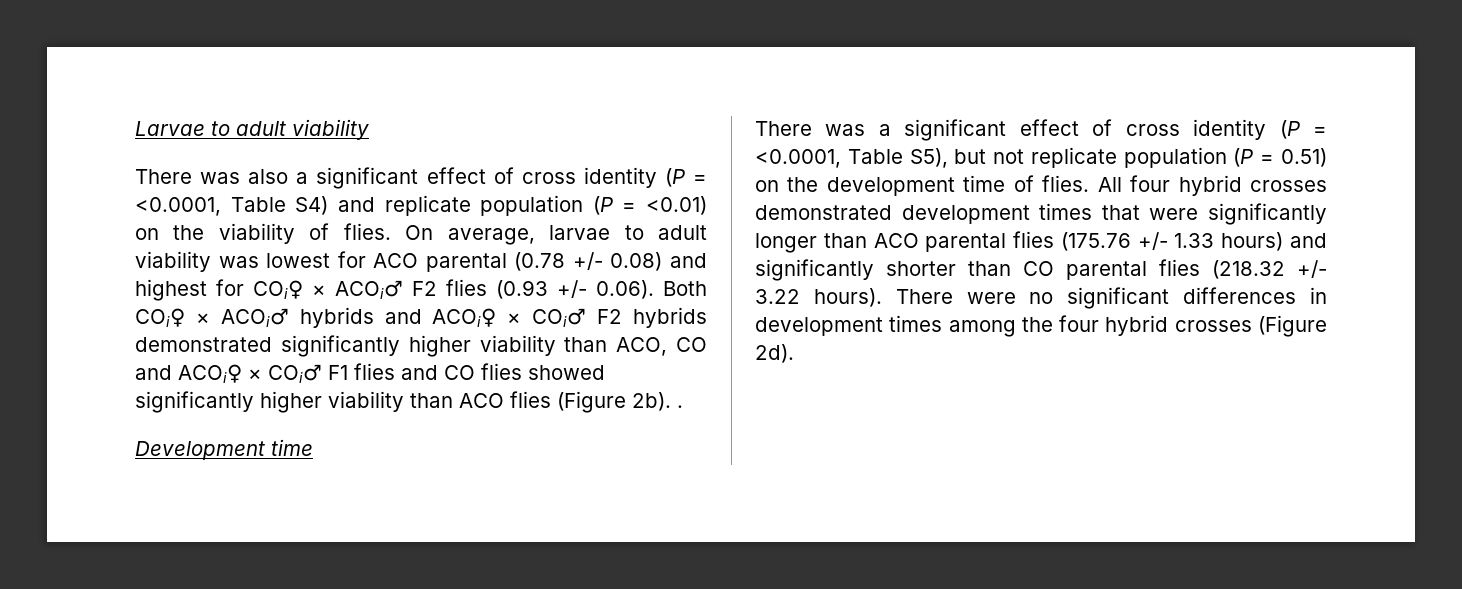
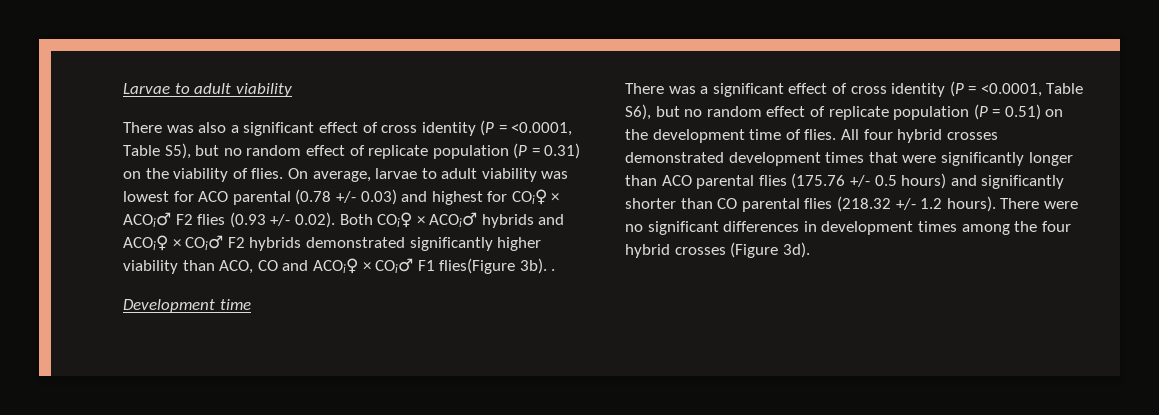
- There was also a significant effect of cross identity (P = <0.0001, Table S4) and replicate population (P = <0.01) on the viability of flies.
+ There was also a significant effect of cross identity (P = <0.0001, Table S5), but no random effect of replicate population (P = 0.31) on the viability of flies.
- On average, larvae to adult viability was lowest for ACO parental (0.78 +/- 0.08) and highest for COi♀ × ACOi♂ F2 flies (0.93 +/- 0.06). Both COi♀ × ACOi♂ hybrids and ACOi♀ × COi♂ F2 hybrids demonstrated significantly higher viability than ACO, CO and ACOi♀ × COi♂ F1 flies and CO flies showed significantly higher viability than ACO flies (Figure 2b). .
+ On average, larvae to adult viability was lowest for ACO parental (0.78 +/- 0.03) and highest for COi♀ × ACOi♂ F2 flies (0.93 +/- 0.02). Both COi♀ × ACOi♂ hybrids and ACOi♀ × COi♂ F2 hybrids demonstrated significantly higher viability than ACO, CO and ACOi♀ × COi♂ F1 flies(Figure 3b). .
- There was a significant effect of cross identity (P = <0.0001, Table S5), but not replicate population (P = 0.51) on the development time of flies.
+ There was a significant effect of cross identity (P = <0.0001, Table S6), but no random effect of replicate population (P = 0.51) on the development time of flies.
- All four hybrid crosses demonstrated development times that were significantly longer than ACO parental flies (175.76 +/- 1.33 hours) and significantly shorter than CO parental flies (218.32 +/- 3.22 hours).
+ All four hybrid crosses demonstrated development times that were significantly longer than ACO parental flies (175.76 +/- 0.5 hours) and significantly shorter than CO parental flies (218.32 +/- 1.2 hours).
- There were no significant differences in development times among the four hybrid crosses (Figure 2d).
+ There were no significant differences in development times among the four hybrid crosses (Figure 3d).

